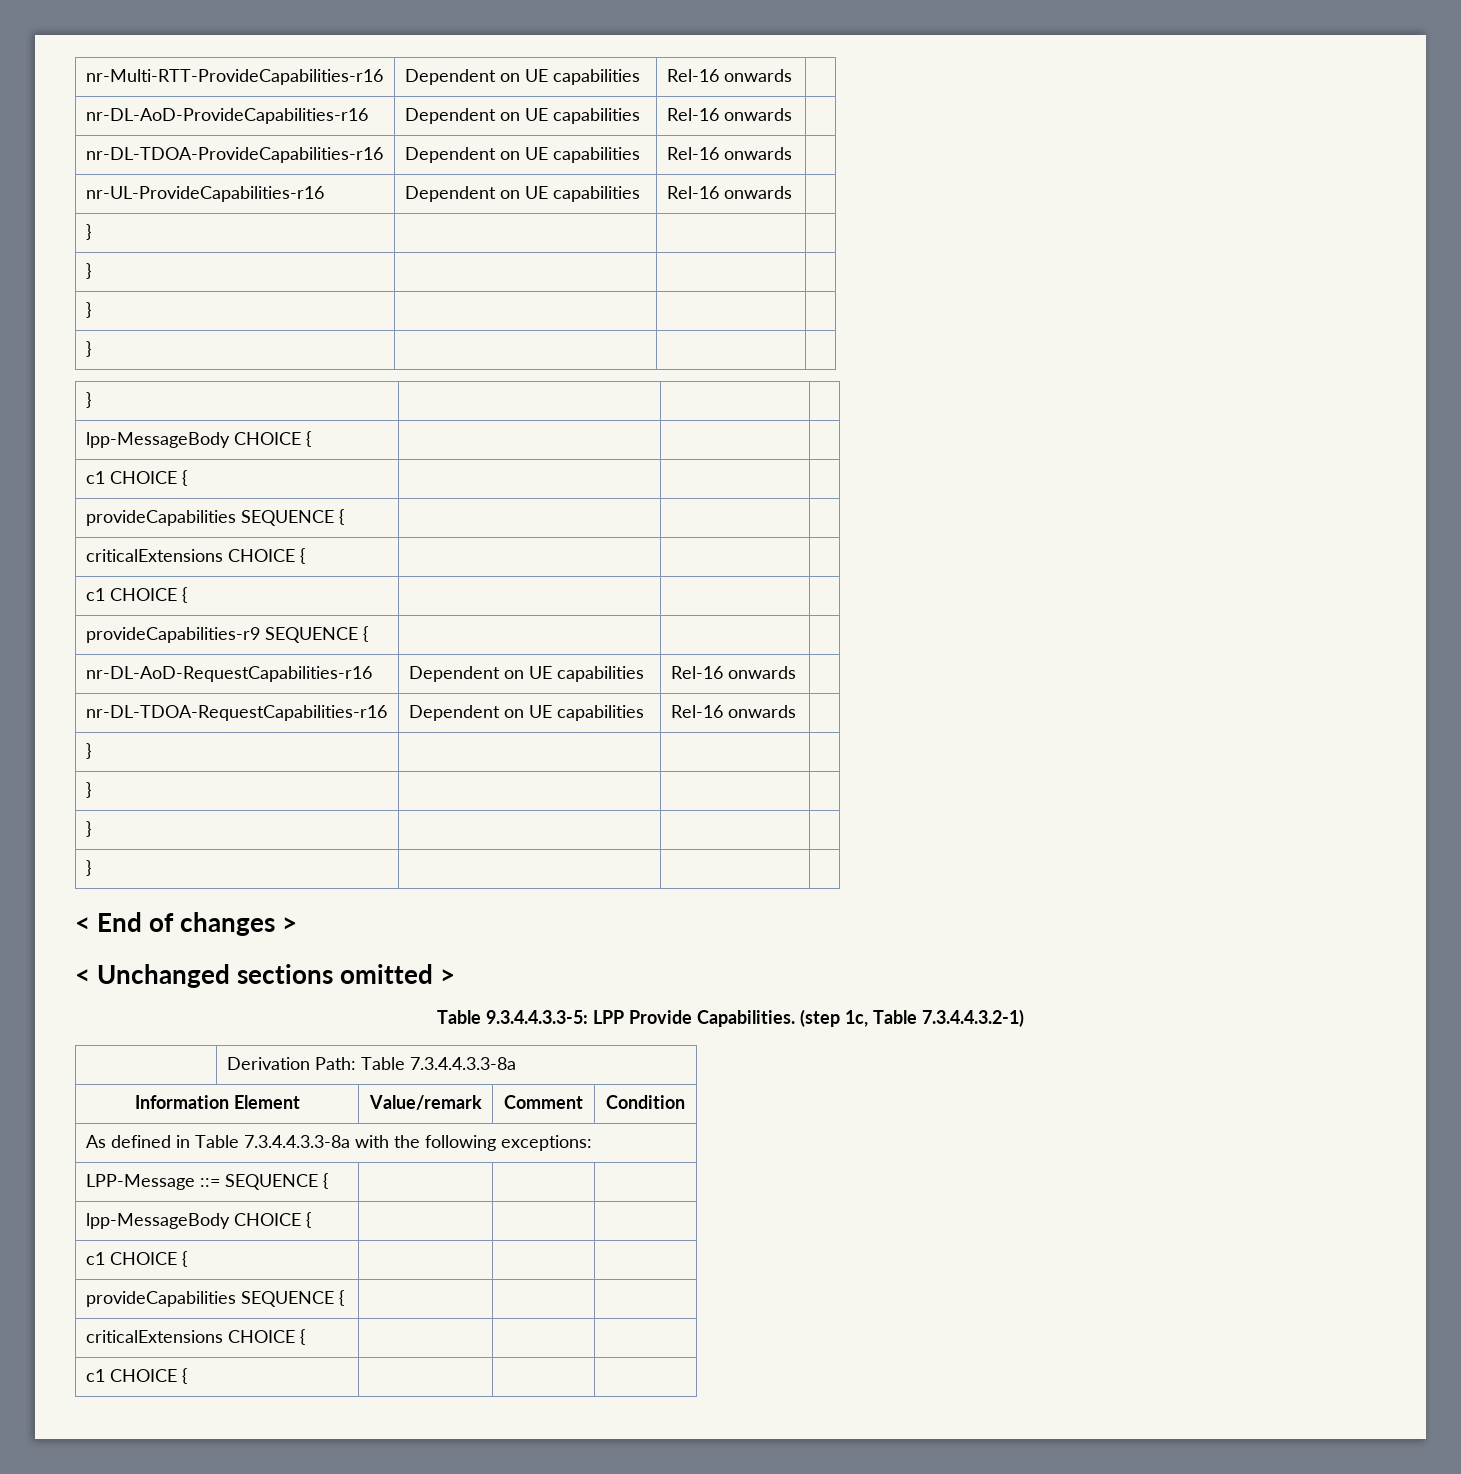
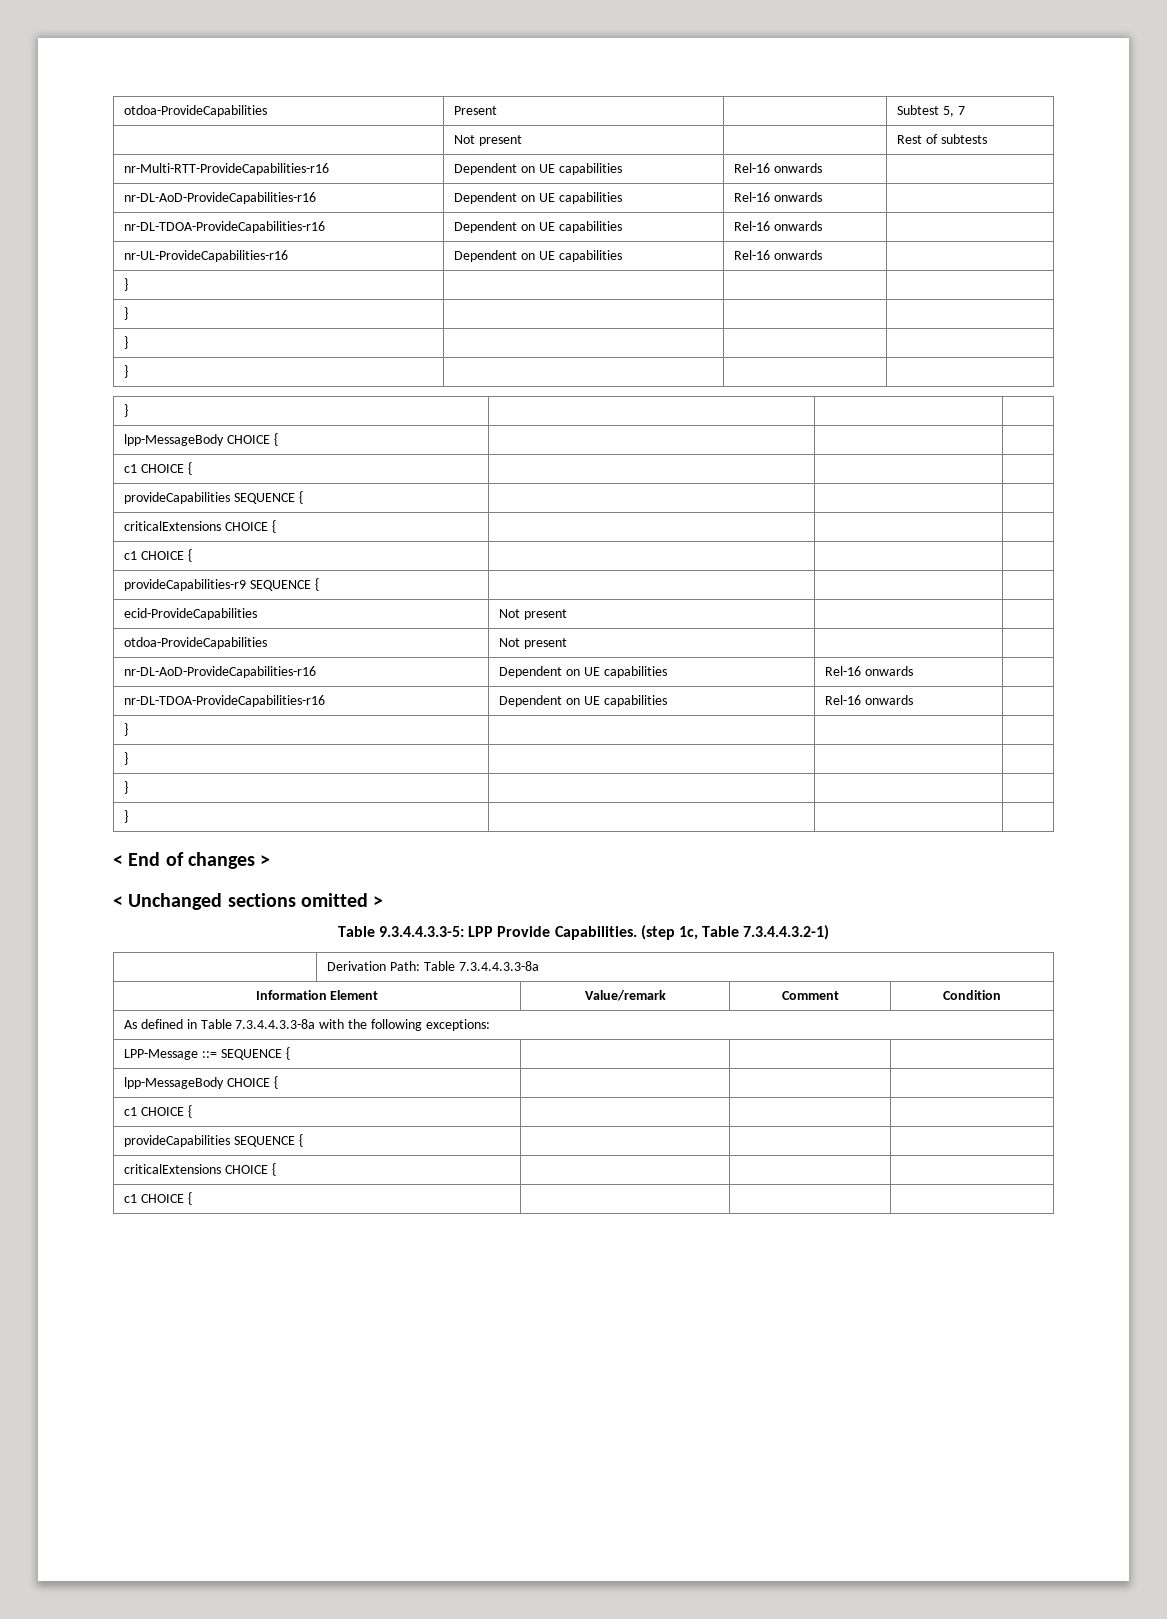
+ otdoa-ProvideCapabilities | Present | | Subtest 5, 7
+ | Not present | | Rest of subtests
- nr-DL-AoD-RequestCapabilities-r16 | Dependent on UE capabilities | Rel-16 onwards |
- nr-DL-TDOA-RequestCapabilities-r16 | Dependent on UE capabilities | Rel-16 onwards |
+ ecid-ProvideCapabilities | Not present | |
+ otdoa-ProvideCapabilities | Not present | |
+ nr-DL-AoD-ProvideCapabilities-r16 | Dependent on UE capabilities | Rel-16 onwards |
+ nr-DL-TDOA-ProvideCapabilities-r16 | Dependent on UE capabilities | Rel-16 onwards |

